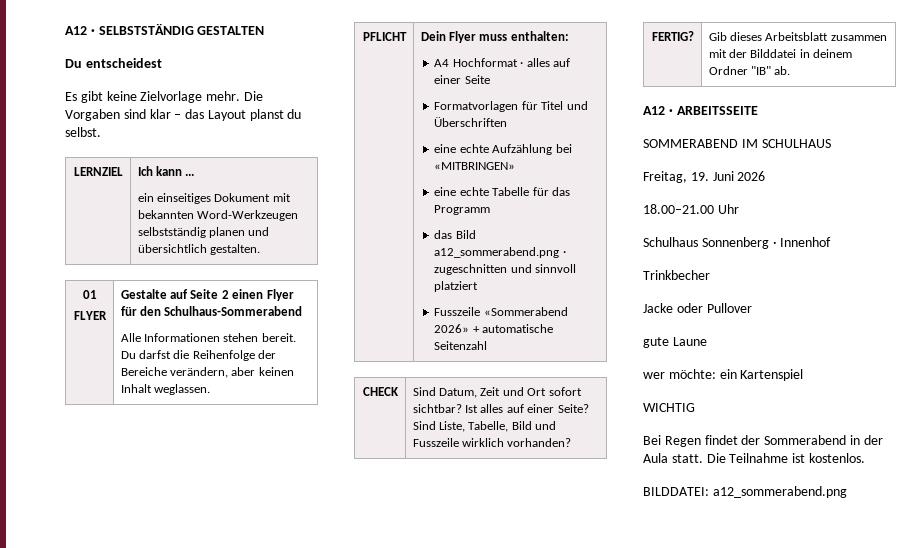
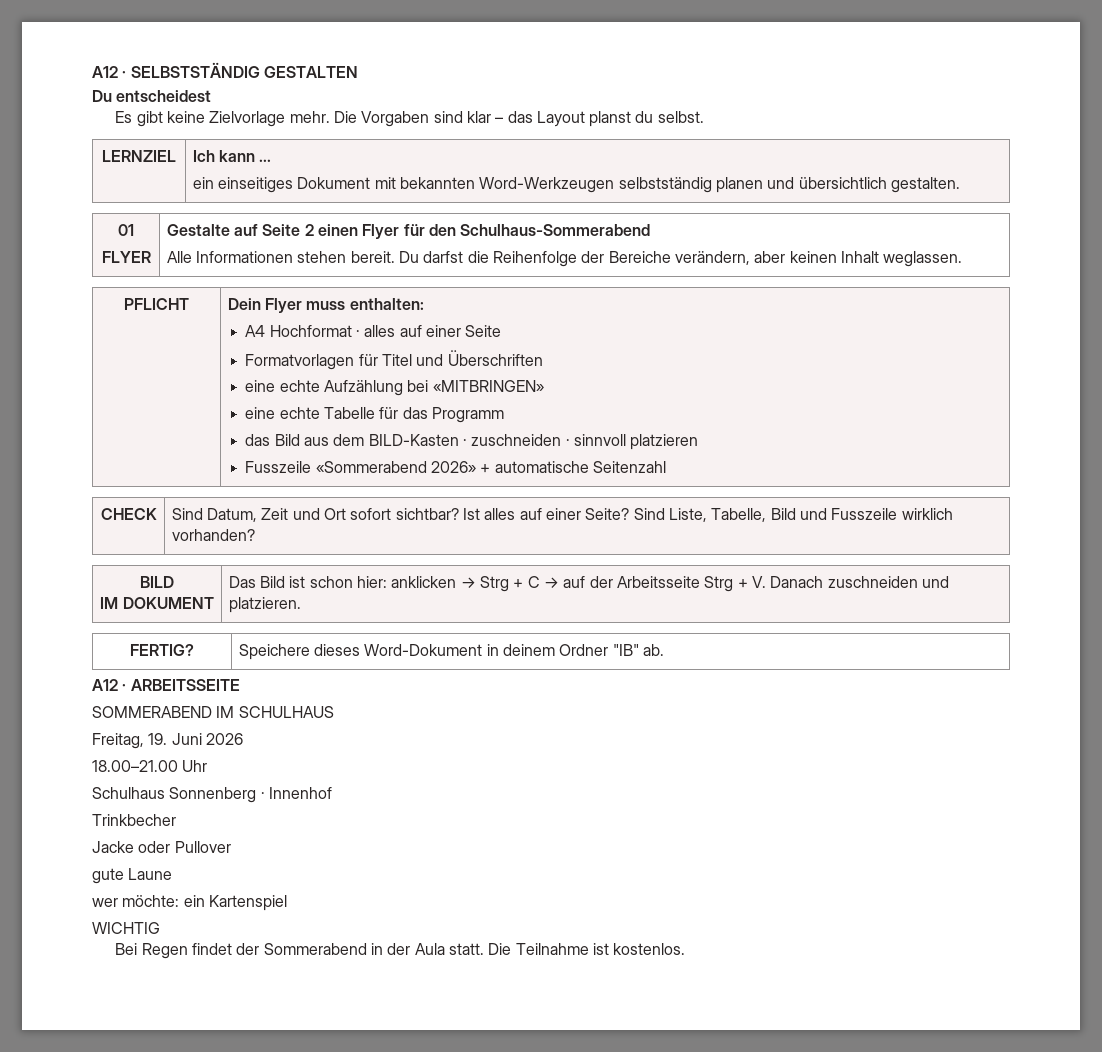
- das Bild a12_sommerabend.png · zugeschnitten und sinnvoll platziert
+ das Bild aus dem BILD-Kasten · zuschneiden · sinnvoll platzieren
- FERTIG? | Gib dieses Arbeitsblatt zusammen mit der Bilddatei in deinem Ordner "IB" ab.
+ BILD
+ IM DOKUMENT | Das Bild ist schon hier: anklicken → Strg + C → auf der Arbeitsseite Strg + V. Danach zuschneiden und platzieren.
+ FERTIG? | Speichere dieses Word-Dokument in deinem Ordner "IB" ab.
- BILDDATEI: a12_sommerabend.png

